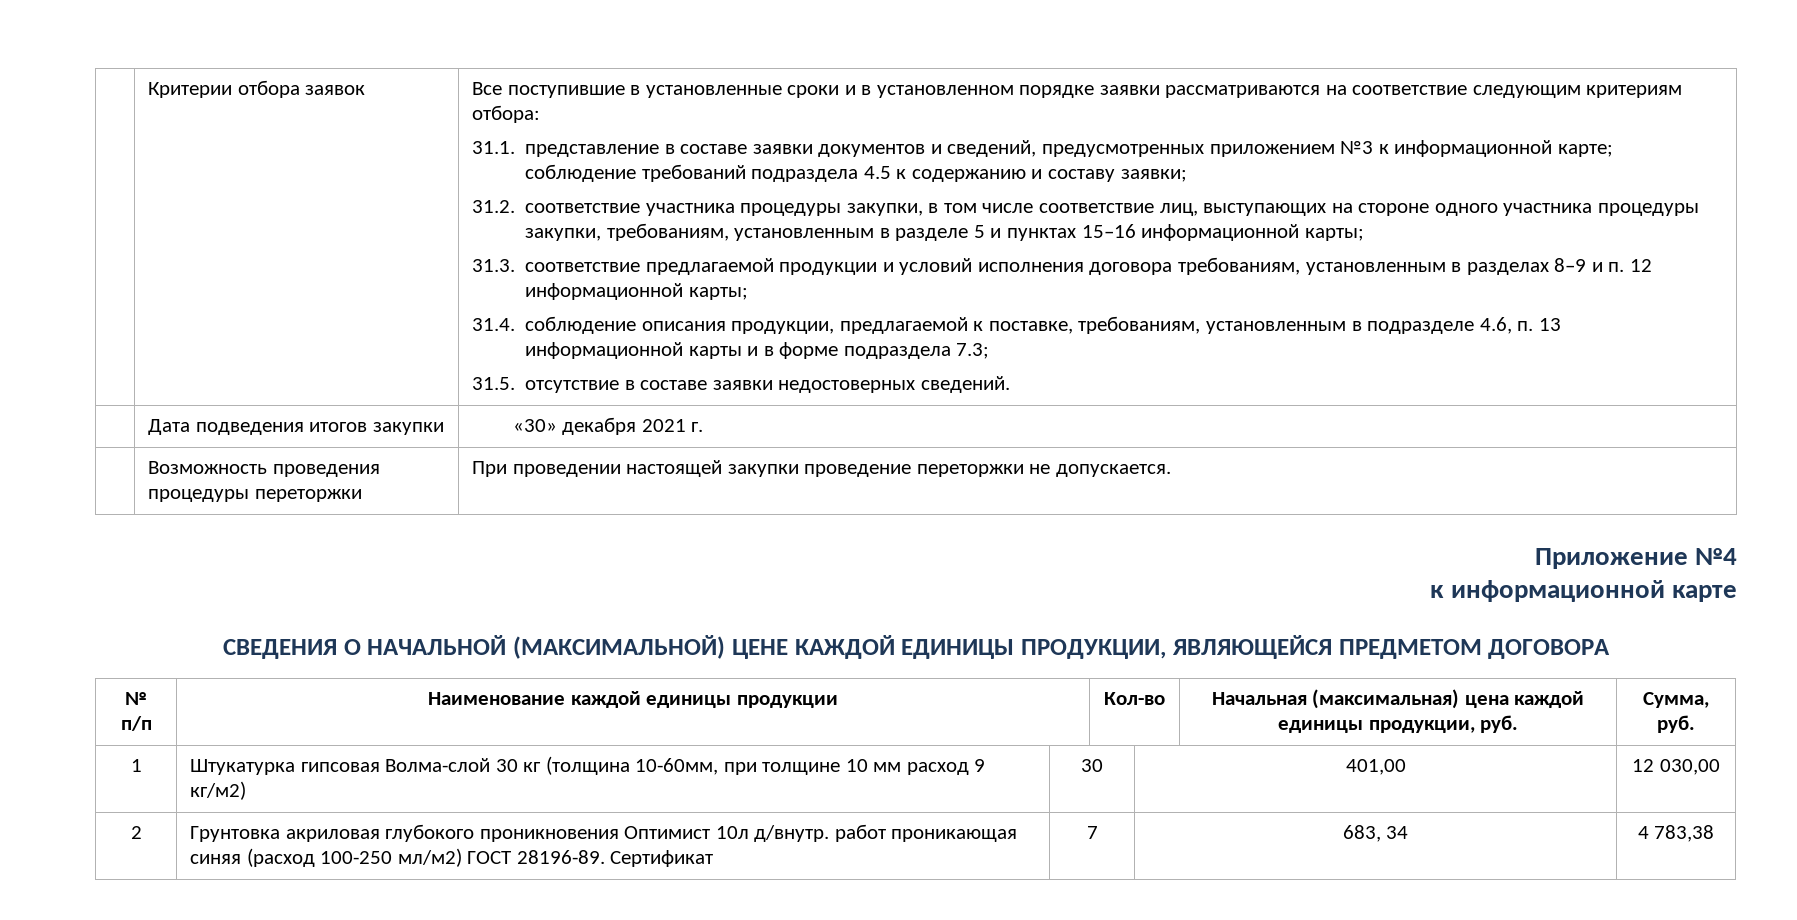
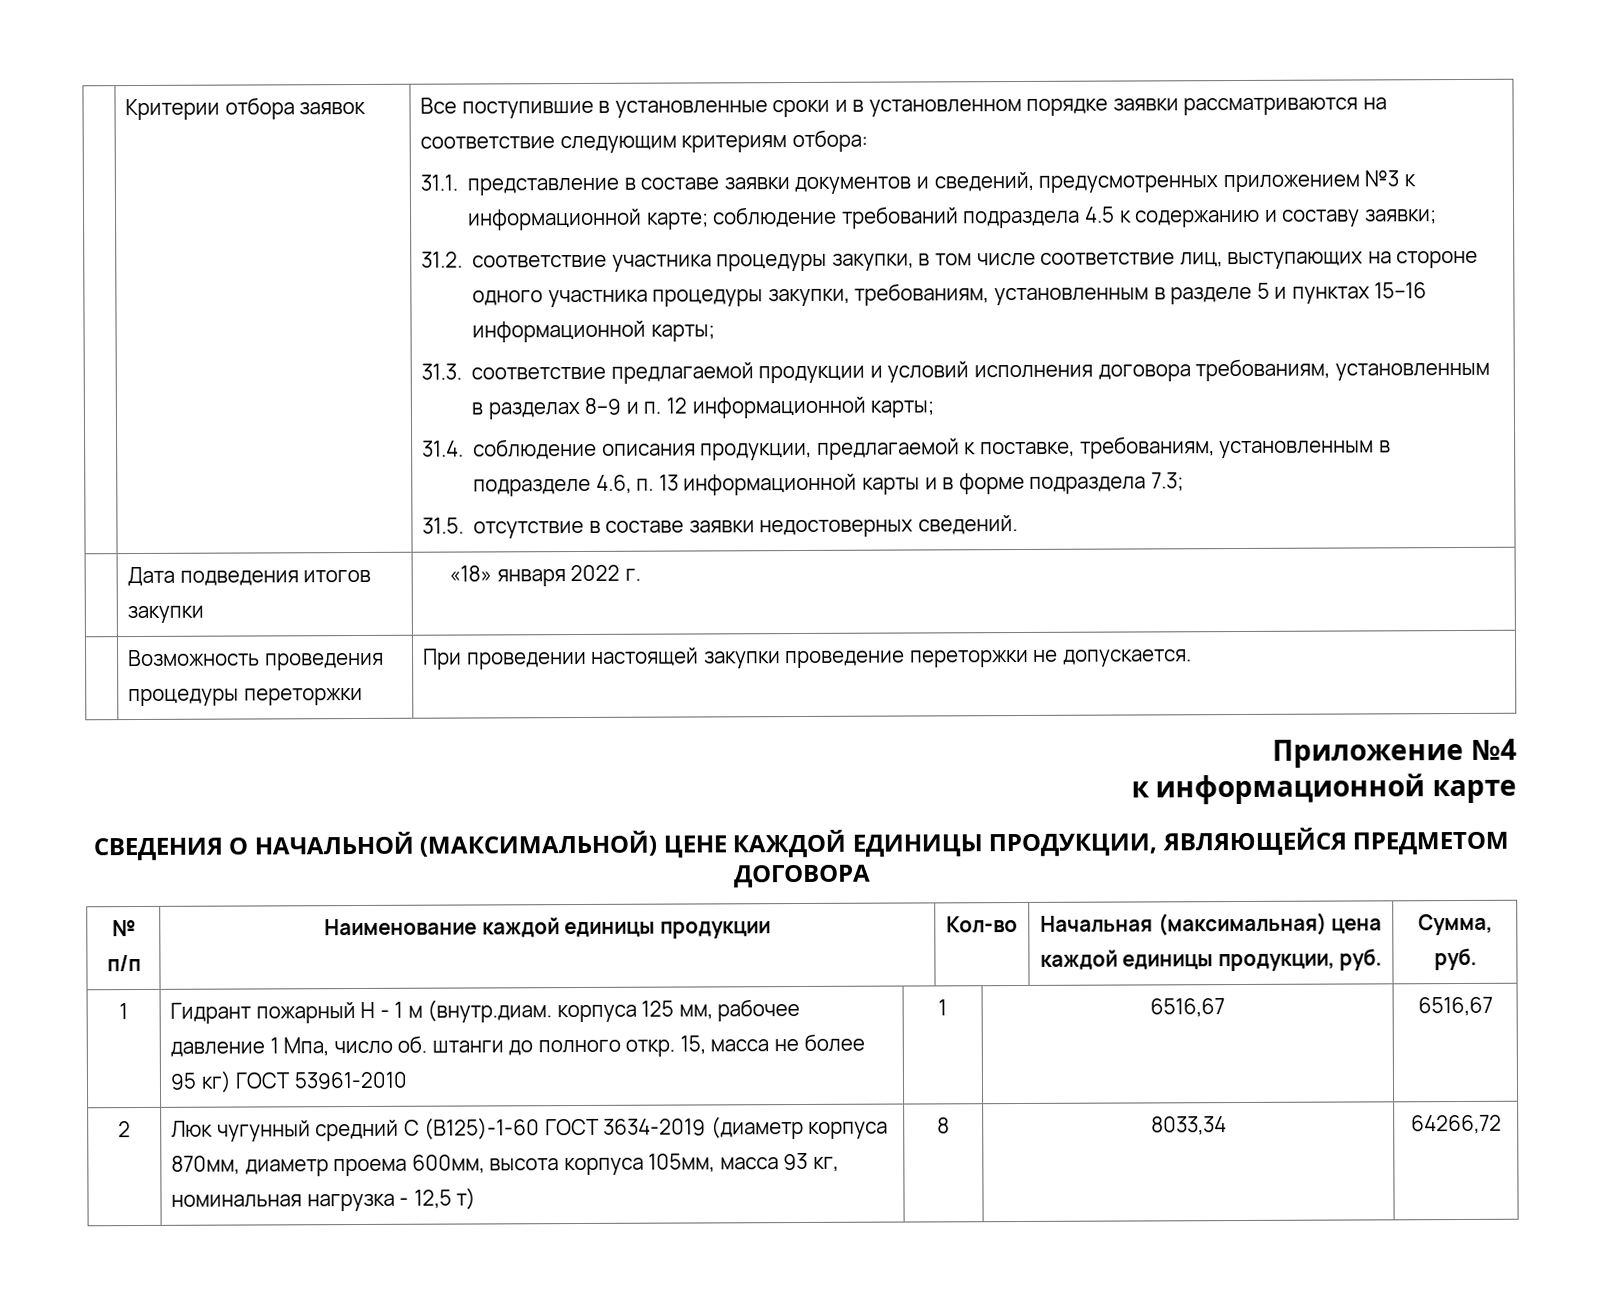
- | Дата подведения итогов закупки | «30» декабря 2021 г.
+ | Дата подведения итогов закупки | «18» января 2022 г.
- 1 | Штукатурка гипсовая Волма-слой 30 кг (толщина 10-60мм, при толщине 10 мм расход 9 кг/м2) | 30 | 401,00 | 12 030,00
- 2 | Грунтовка акриловая глубокого проникновения Оптимист 10л д/внутр. работ проникающая синяя (расход 100-250 мл/м2) ГОСТ 28196-89. Сертификат | 7 | 683, 34 | 4 783,38
+ 1 | Гидрант пожарный Н - 1 м (внутр.диам. корпуса 125 мм, рабочее давление 1 Мпа, число об. штанги до полного откр. 15, масса не более 95 кг) ГОСТ 53961-2010 | 1 | 6516,67 | 6516,67
+ 2 | Люк чугунный средний С (В125)-1-60 ГОСТ 3634-2019 (диаметр корпуса 870мм, диаметр проема 600мм, высота корпуса 105мм, масса 93 кг, номинальная нагрузка - 12,5 т) | 8 | 8033,34 | 64266,72

